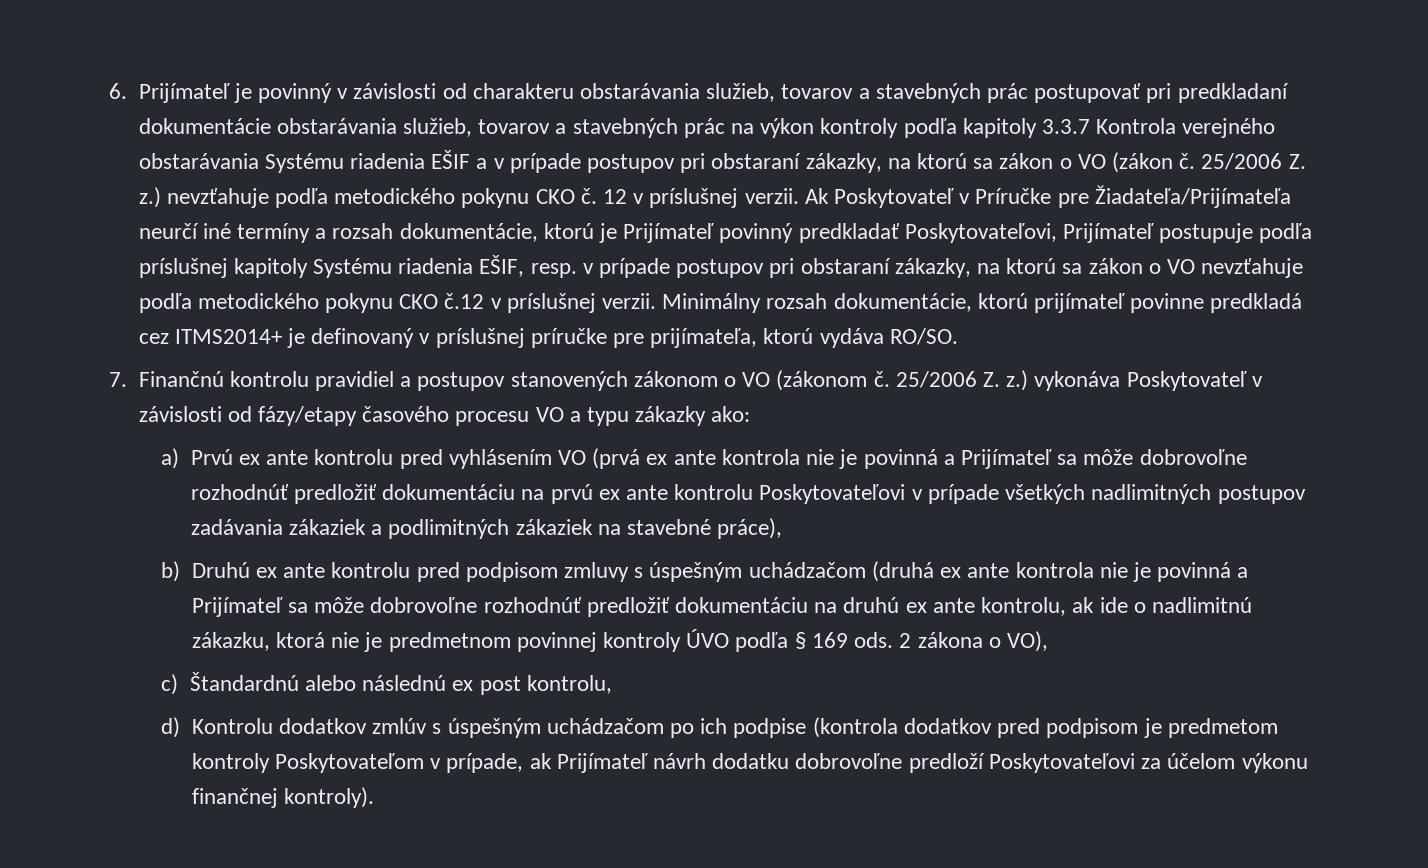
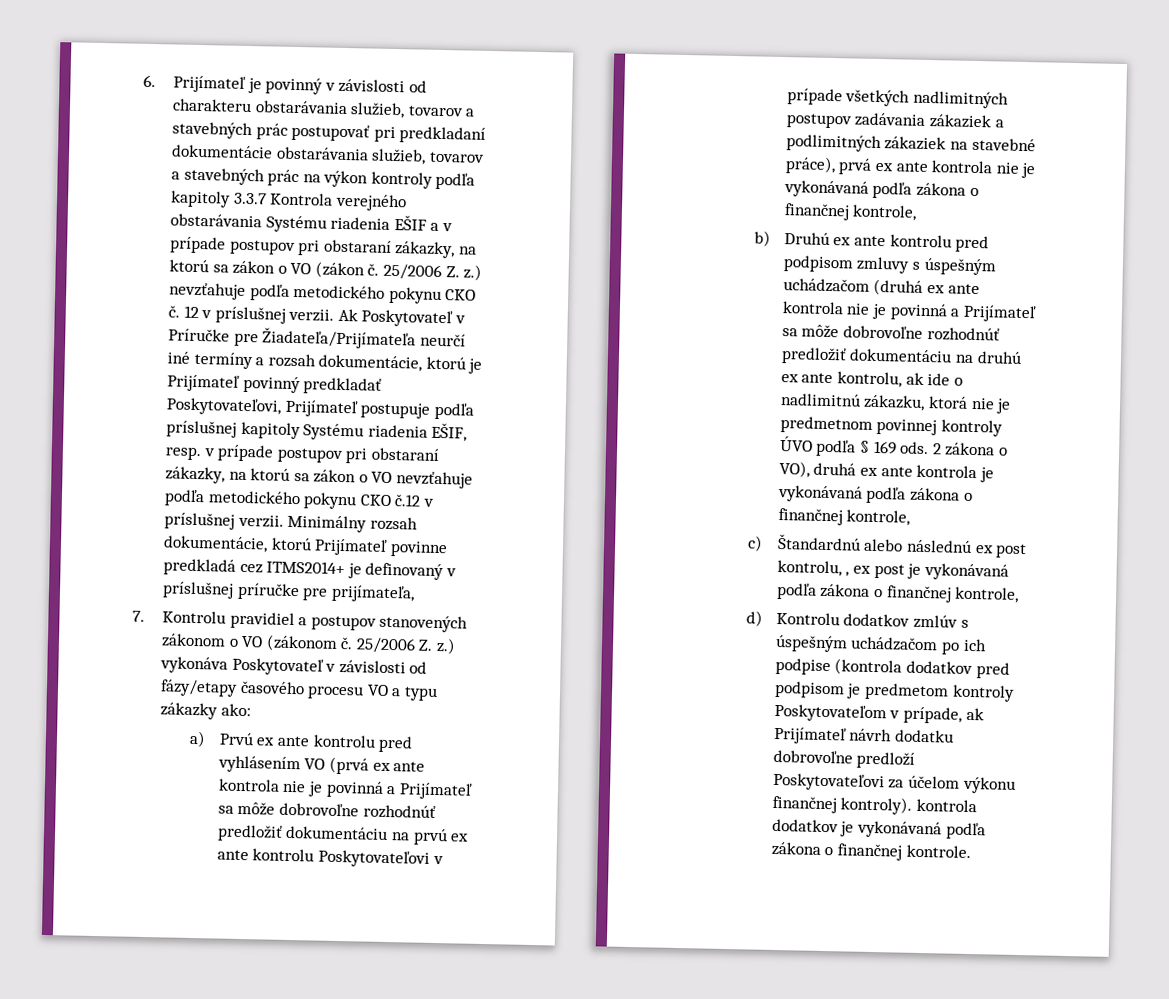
- Minimálny rozsah dokumentácie, ktorú prijímateľ povinne predkladá cez ITMS2014+ je definovaný v príslušnej príručke pre prijímateľa, ktorú vydáva RO/SO.
+ Minimálny rozsah dokumentácie, ktorú Prijímateľ povinne predkladá cez ITMS2014+ je definovaný v príslušnej príručke pre prijímateľa,
- 7. Finančnú kontrolu pravidiel a postupov stanovených zákonom o VO (zákonom č.
+ 7. Kontrolu pravidiel a postupov stanovených zákonom o VO (zákonom č.
- a) Prvú ex ante kontrolu pred vyhlásením VO (prvá ex ante kontrola nie je povinná a Prijímateľ sa môže dobrovoľne rozhodnúť predložiť dokumentáciu na prvú ex ante kontrolu Poskytovateľovi v prípade všetkých nadlimitných postupov zadávania zákaziek a podlimitných zákaziek na stavebné práce),
+ a) Prvú ex ante kontrolu pred vyhlásením VO (prvá ex ante kontrola nie je povinná a Prijímateľ sa môže dobrovoľne rozhodnúť predložiť dokumentáciu na prvú ex ante kontrolu Poskytovateľovi v prípade všetkých nadlimitných postupov zadávania zákaziek a podlimitných zákaziek na stavebné práce), prvá ex ante kontrola nie je vykonávaná podľa zákona o finančnej kontrole,
- 2 zákona o VO),
+ 2 zákona o VO), druhá ex ante kontrola je vykonávaná podľa zákona o finančnej kontrole,
- c) Štandardnú alebo následnú ex post kontrolu,
+ c) Štandardnú alebo následnú ex post kontrolu, , ex post je vykonávaná podľa zákona o finančnej kontrole,
- d) Kontrolu dodatkov zmlúv s úspešným uchádzačom po ich podpise (kontrola dodatkov pred podpisom je predmetom kontroly Poskytovateľom v prípade, ak Prijímateľ návrh dodatku dobrovoľne predloží Poskytovateľovi za účelom výkonu finančnej kontroly).
+ d) Kontrolu dodatkov zmlúv s úspešným uchádzačom po ich podpise (kontrola dodatkov pred podpisom je predmetom kontroly Poskytovateľom v prípade, ak Prijímateľ návrh dodatku dobrovoľne predloží Poskytovateľovi za účelom výkonu finančnej kontroly). kontrola dodatkov je vykonávaná podľa zákona o finančnej kontrole.

